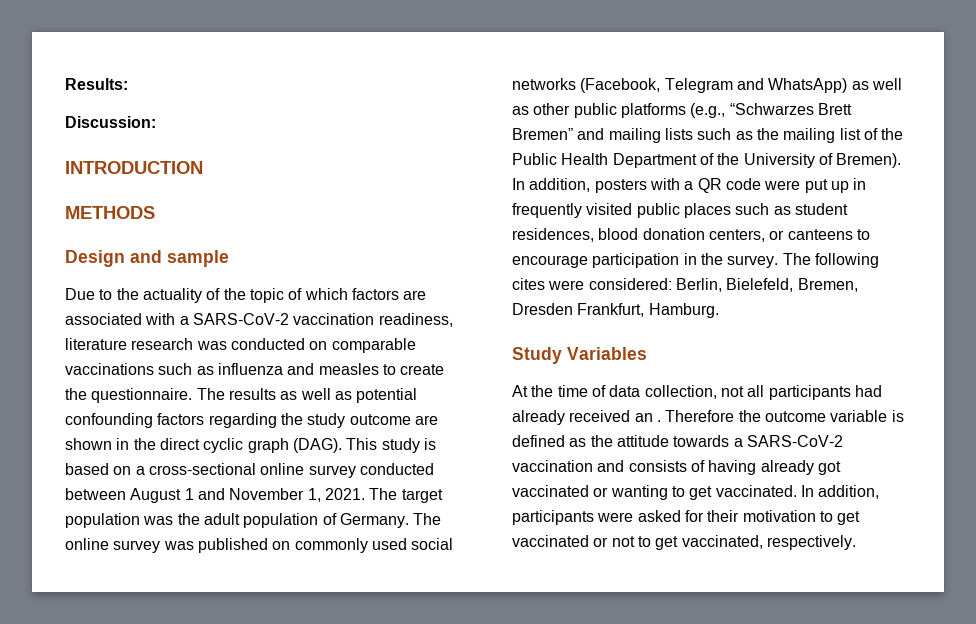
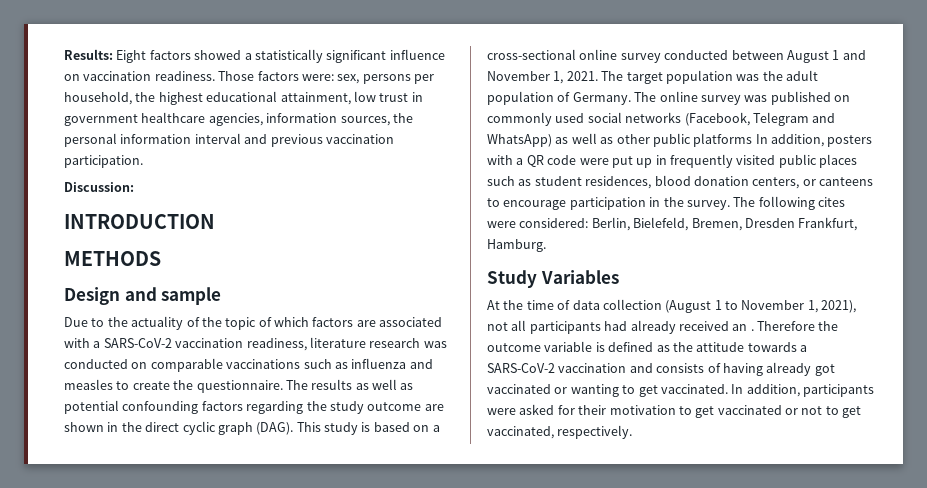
- Results:
+ Results: Eight factors showed a statistically significant influence on vaccination readiness. Those factors were: sex, persons per household, the highest educational attainment, low trust in government healthcare agencies, information sources, the personal information interval and previous vaccination participation.
- The online survey was published on commonly used social networks (Facebook, Telegram and WhatsApp) as well as other public platforms (e.g., “Schwarzes Brett Bremen” and mailing lists such as the mailing list of the Public Health Department of the University of Bremen). In addition, posters with a QR code were put up in frequently visited public places such as student residences, blood donation centers, or canteens to encourage participation in the survey.
+ The online survey was published on commonly used social networks (Facebook, Telegram and WhatsApp) as well as other public platforms In addition, posters with a QR code were put up in frequently visited public places such as student residences, blood donation centers, or canteens to encourage participation in the survey.
- At the time of data collection, not all participants had already received an .
+ At the time of data collection (August 1 to November 1, 2021), not all participants had already received an .

